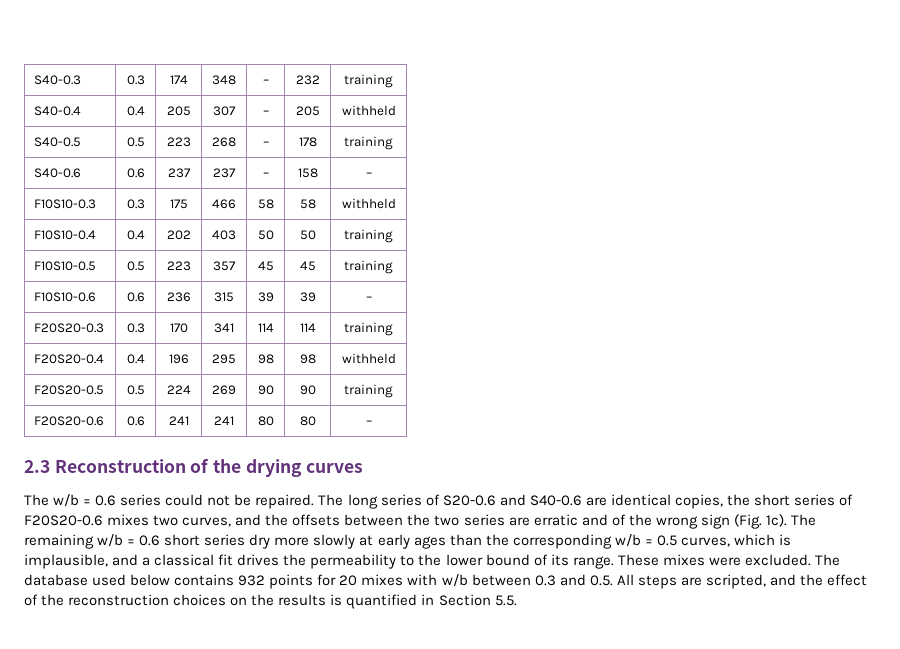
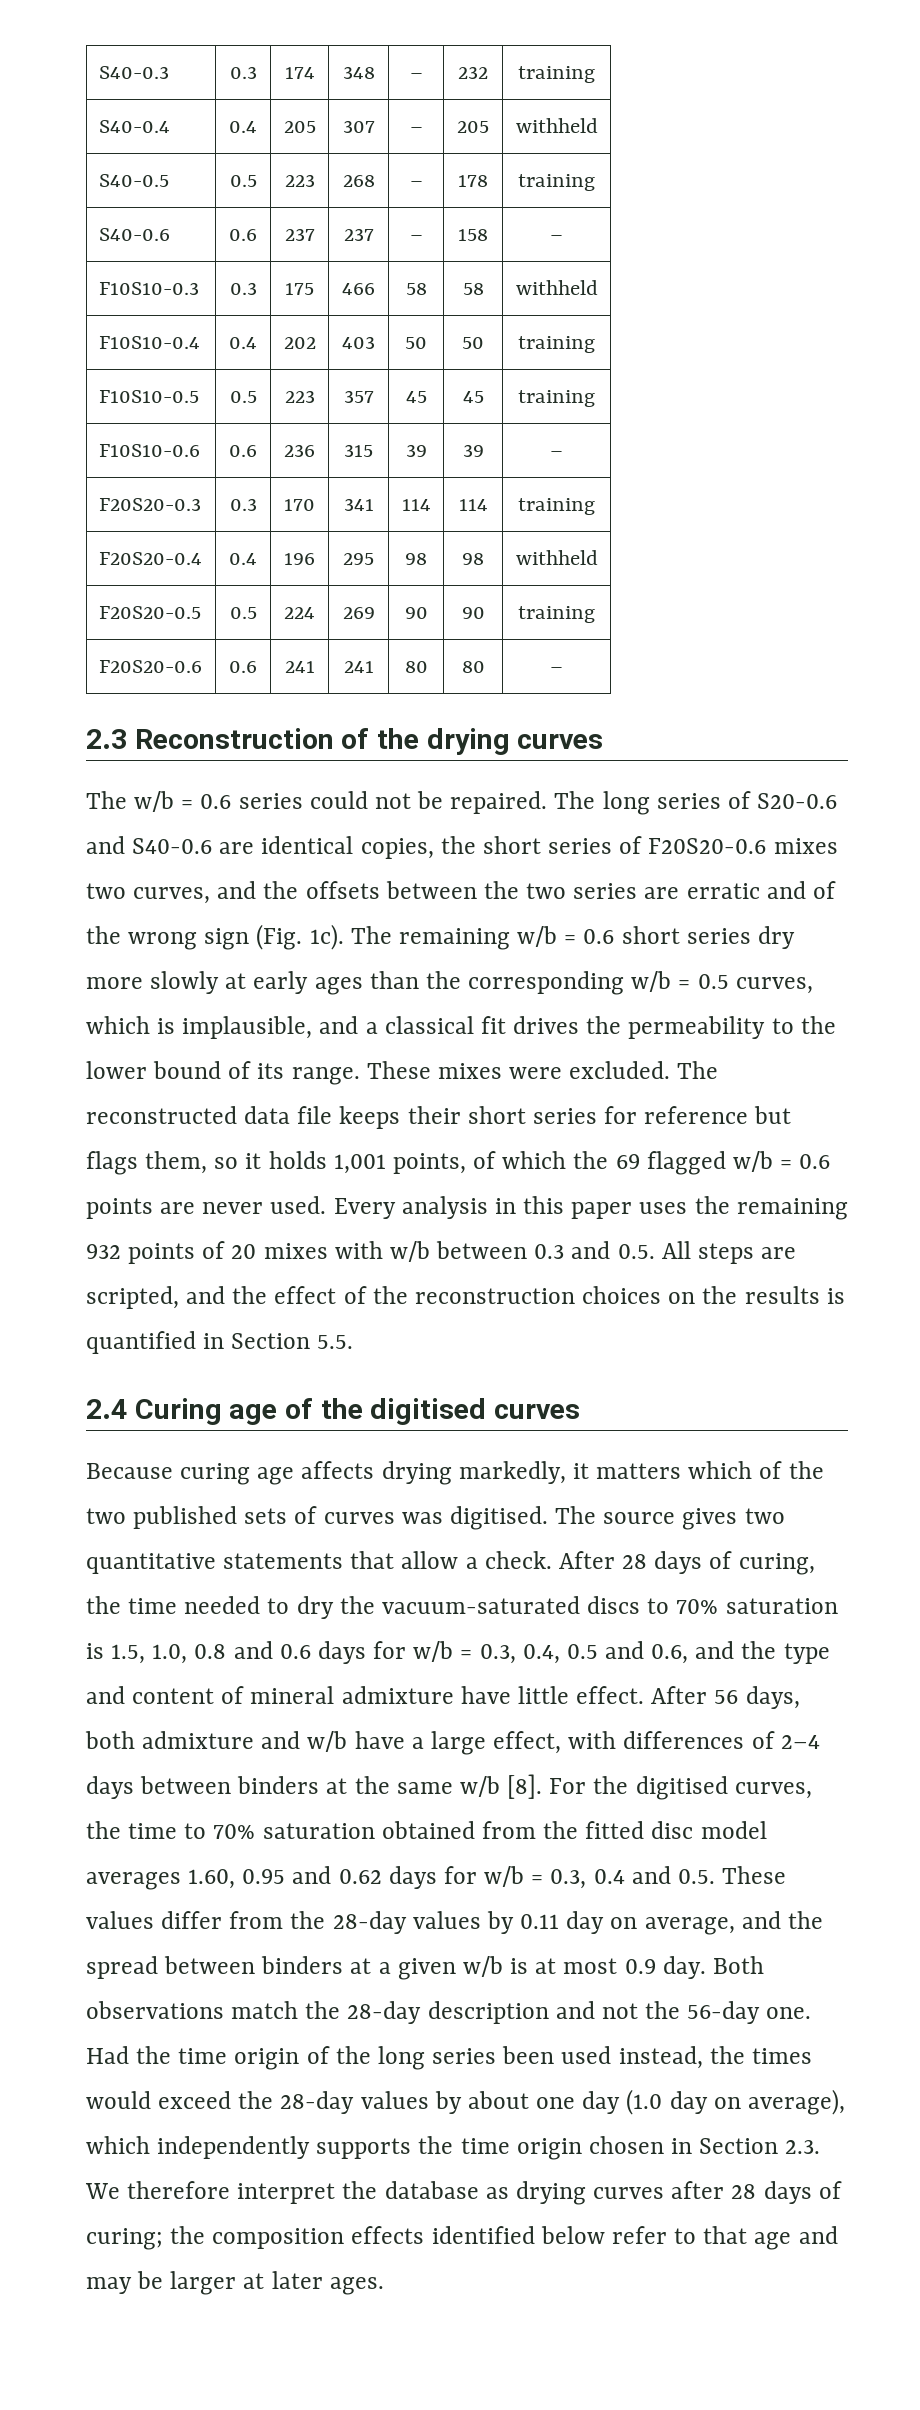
- The database used below contains 932 points for 20 mixes with w/b between 0.3 and 0.5. All steps are scripted, and the effect of the reconstruction choices on the results is quantified in Section 5.5.
+ The reconstructed data file keeps their short series for reference but flags them, so it holds 1,001 points, of which the 69 flagged w/b = 0.6 points are never used. Every analysis in this paper uses the remaining 932 points of 20 mixes with w/b between 0.3 and 0.5. All steps are scripted, and the effect of the reconstruction choices on the results is quantified in Section 5.5.
+ 2.4 Curing age of the digitised curves
+ Because curing age affects drying markedly, it matters which of the two published sets of curves was digitised. The source gives two quantitative statements that allow a check. After 28 days of curing, the time needed to dry the vacuum-saturated discs to 70% saturation is 1.5, 1.0, 0.8 and 0.6 days for w/b = 0.3, 0.4, 0.5 and 0.6, and the type and content of mineral admixture have little effect. After 56 days, both admixture and w/b have a large effect, with differences of 2–4 days between binders at the same w/b [8]. For the digitised curves, the time to 70% saturation obtained from the fitted disc model averages 1.60, 0.95 and 0.62 days for w/b = 0.3, 0.4 and 0.5. These values differ from the 28-day values by 0.11 day on average, and the spread between binders at a given w/b is at most 0.9 day. Both observations match the 28-day description and not the 56-day one. Had the time origin of the long series been used instead, the times would exceed the 28-day values by about one day (1.0 day on average), which independently supports the time origin chosen in Section 2.3. We therefore interpret the database as drying curves after 28 days of curing; the composition effects identified below refer to that age and may be larger at later ages.

